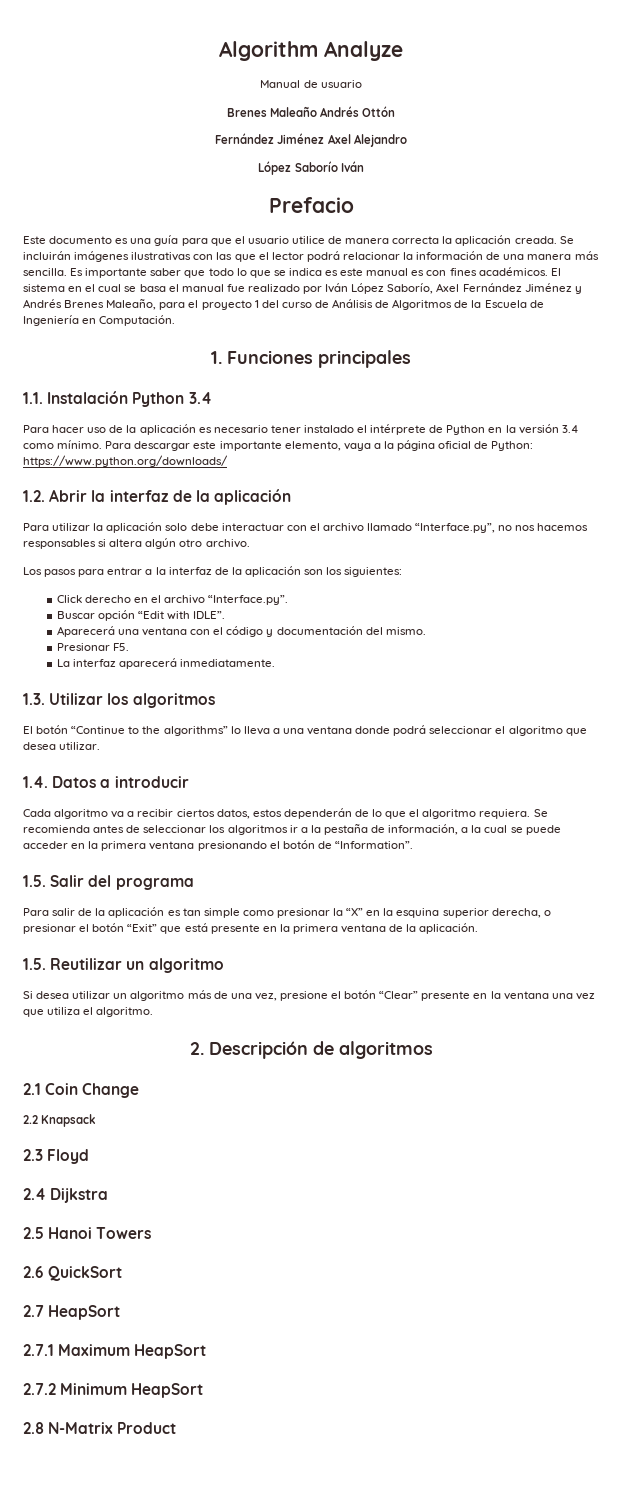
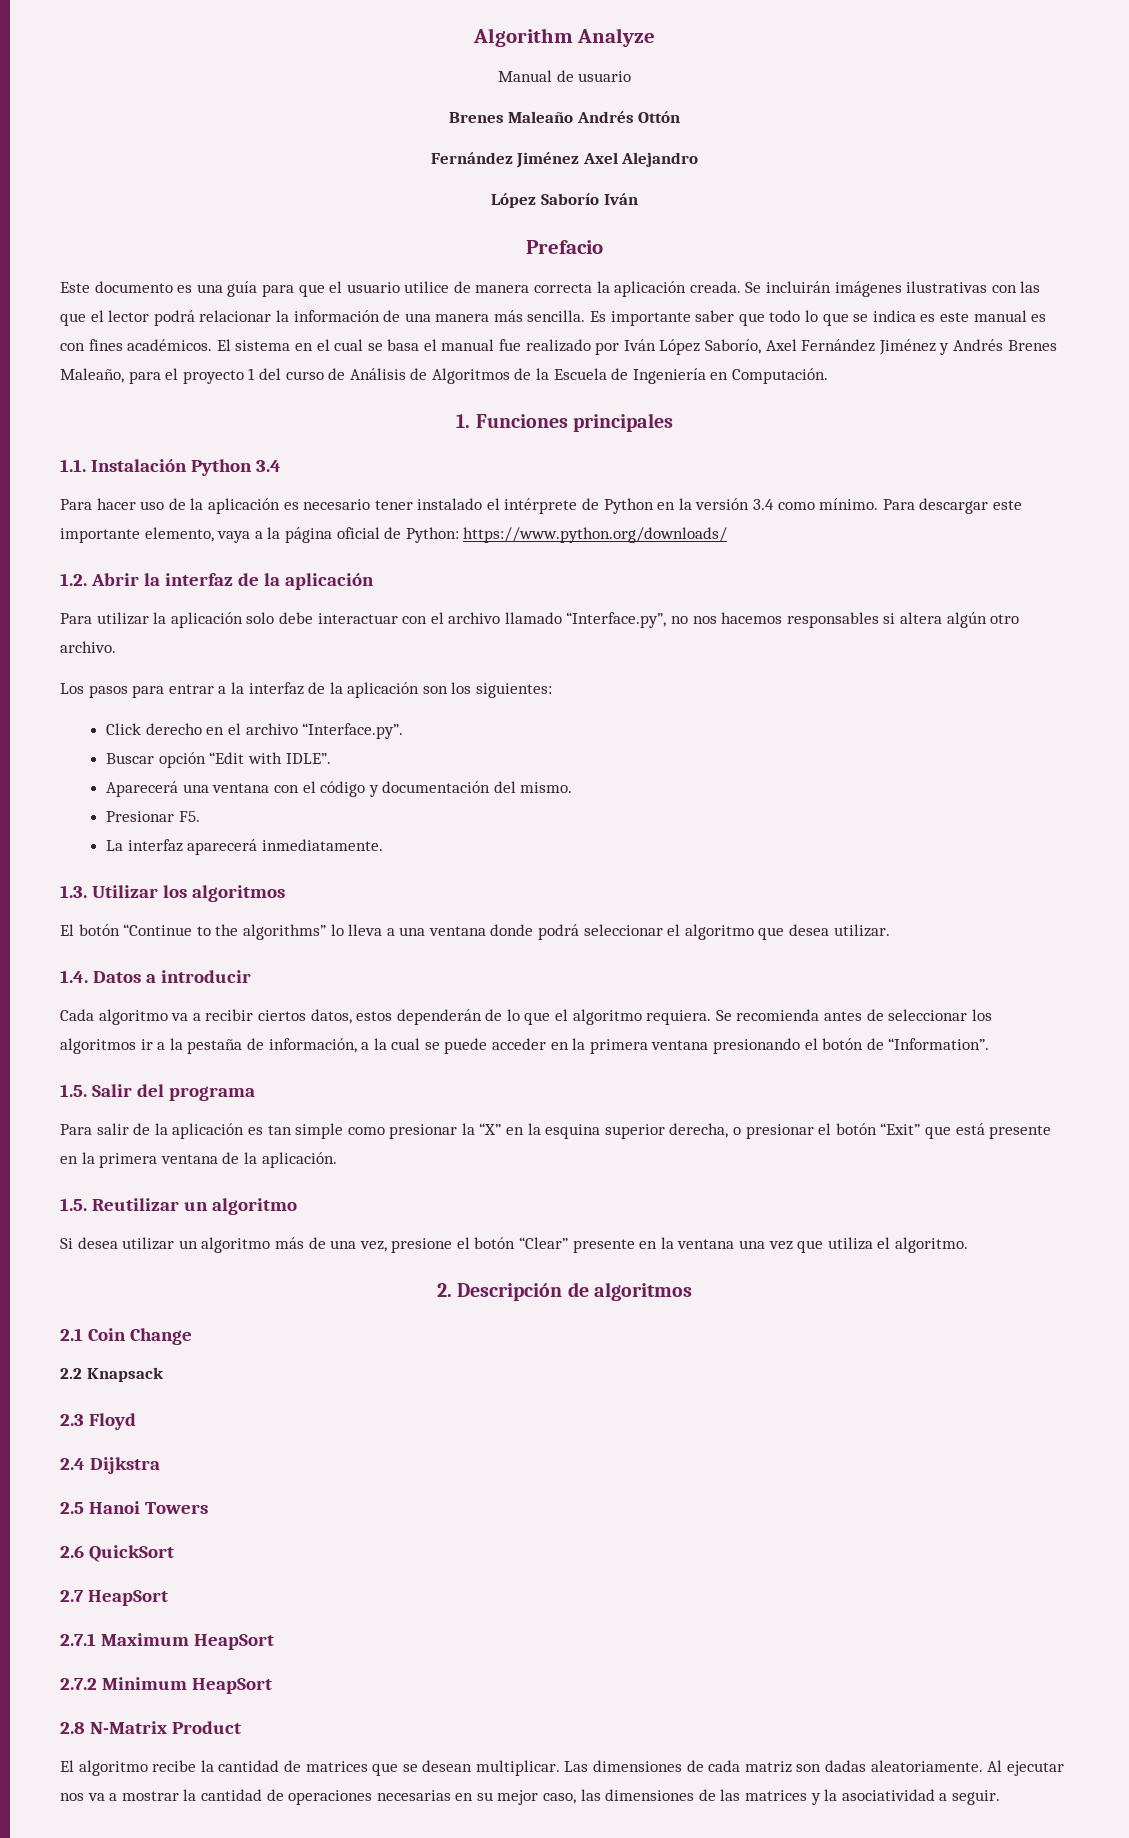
+ El algoritmo recibe la cantidad de matrices que se desean multiplicar. Las dimensiones de cada matriz son dadas aleatoriamente. Al ejecutar nos va a mostrar la cantidad de operaciones necesarias en su mejor caso, las dimensiones de las matrices y la asociatividad a seguir.

